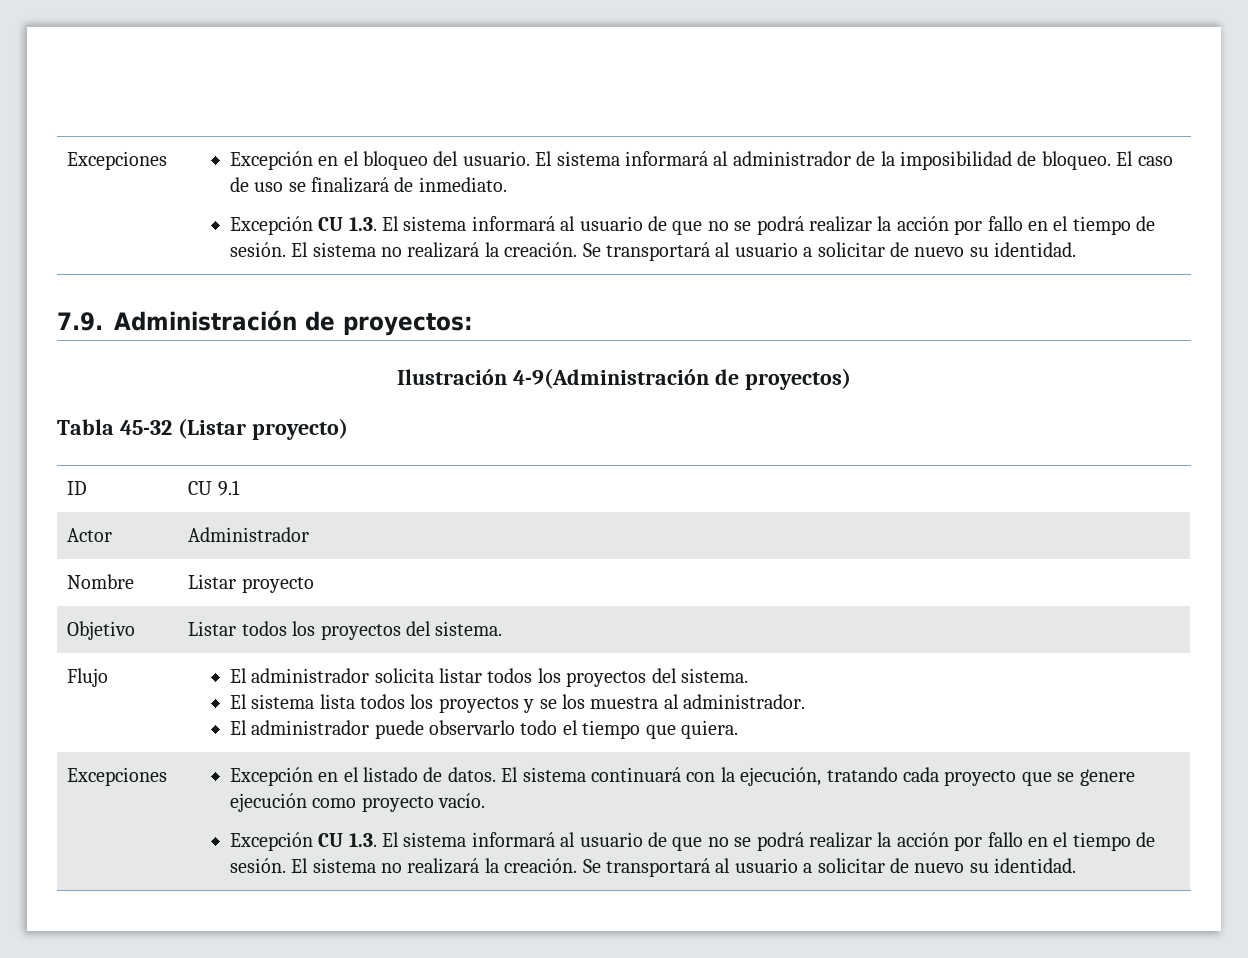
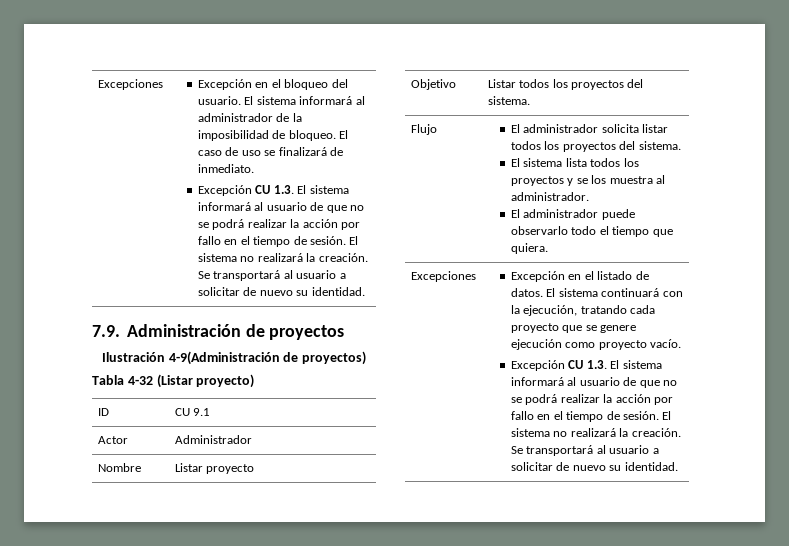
- 7.9. Administración de proyectos:
+ 7.9. Administración de proyectos
- Tabla 45-32 (Listar proyecto)
+ Tabla 4-32 (Listar proyecto)

